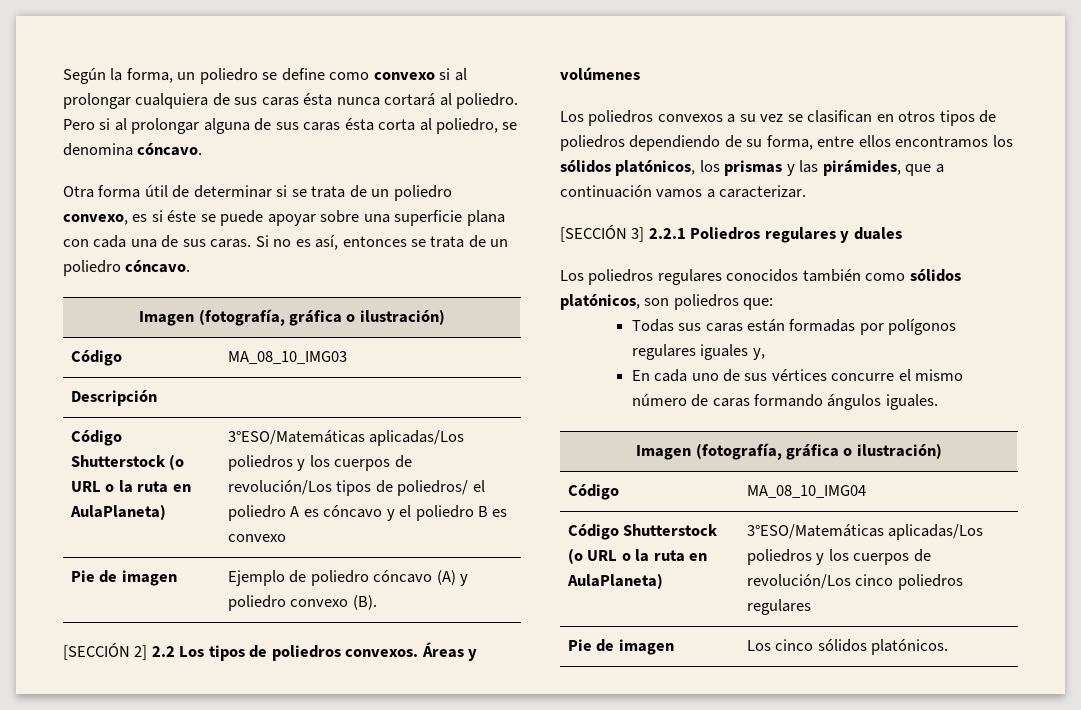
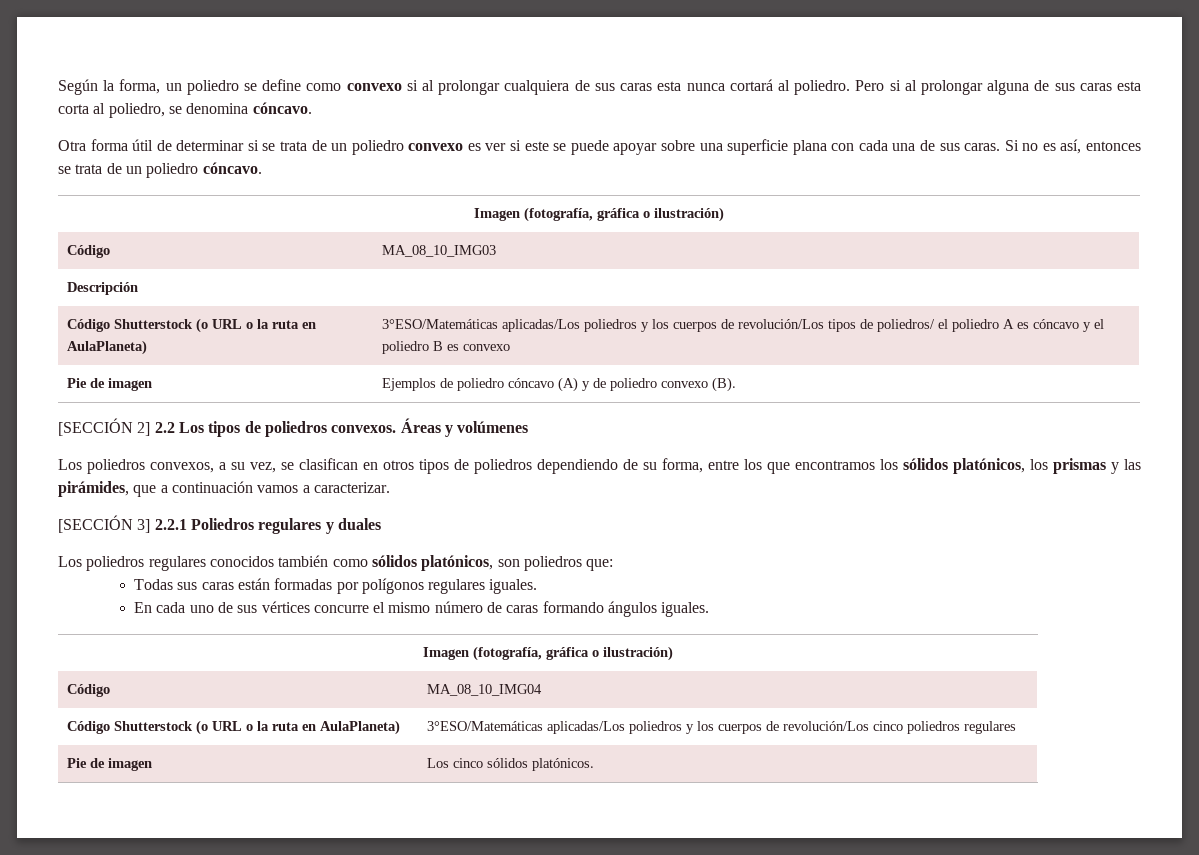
- Según la forma, un poliedro se define como convexo si al prolongar cualquiera de sus caras ésta nunca cortará al poliedro.
+ Según la forma, un poliedro se define como convexo si al prolongar cualquiera de sus caras esta nunca cortará al poliedro.
- Pero si al prolongar alguna de sus caras ésta corta al poliedro, se denomina cóncavo.
+ Pero si al prolongar alguna de sus caras esta corta al poliedro, se denomina cóncavo.
- Otra forma útil de determinar si se trata de un poliedro convexo, es si éste se puede apoyar sobre una superficie plana con cada una de sus caras.
+ Otra forma útil de determinar si se trata de un poliedro convexo es ver si este se puede apoyar sobre una superficie plana con cada una de sus caras.
- Pie de imagen | Ejemplo de poliedro cóncavo (A) y poliedro convexo (B).
+ Pie de imagen | Ejemplos de poliedro cóncavo (A) y de poliedro convexo (B).
- Los poliedros convexos a su vez se clasifican en otros tipos de poliedros dependiendo de su forma, entre ellos encontramos los sólidos platónicos, los prismas y las pirámides, que a continuación vamos a caracterizar.
+ Los poliedros convexos, a su vez, se clasifican en otros tipos de poliedros dependiendo de su forma, entre los que encontramos los sólidos platónicos, los prismas y las pirámides, que a continuación vamos a caracterizar.
- Todas sus caras están formadas por polígonos regulares iguales y,
+ Todas sus caras están formadas por polígonos regulares iguales.

